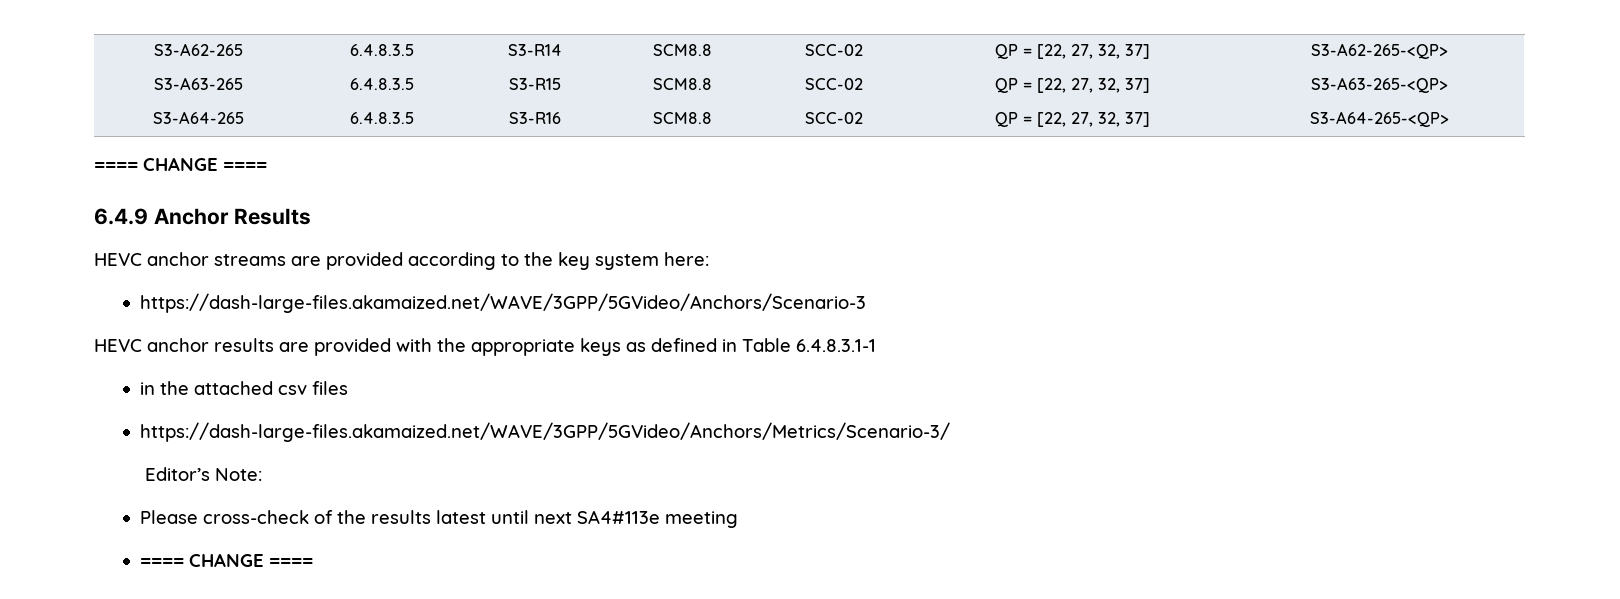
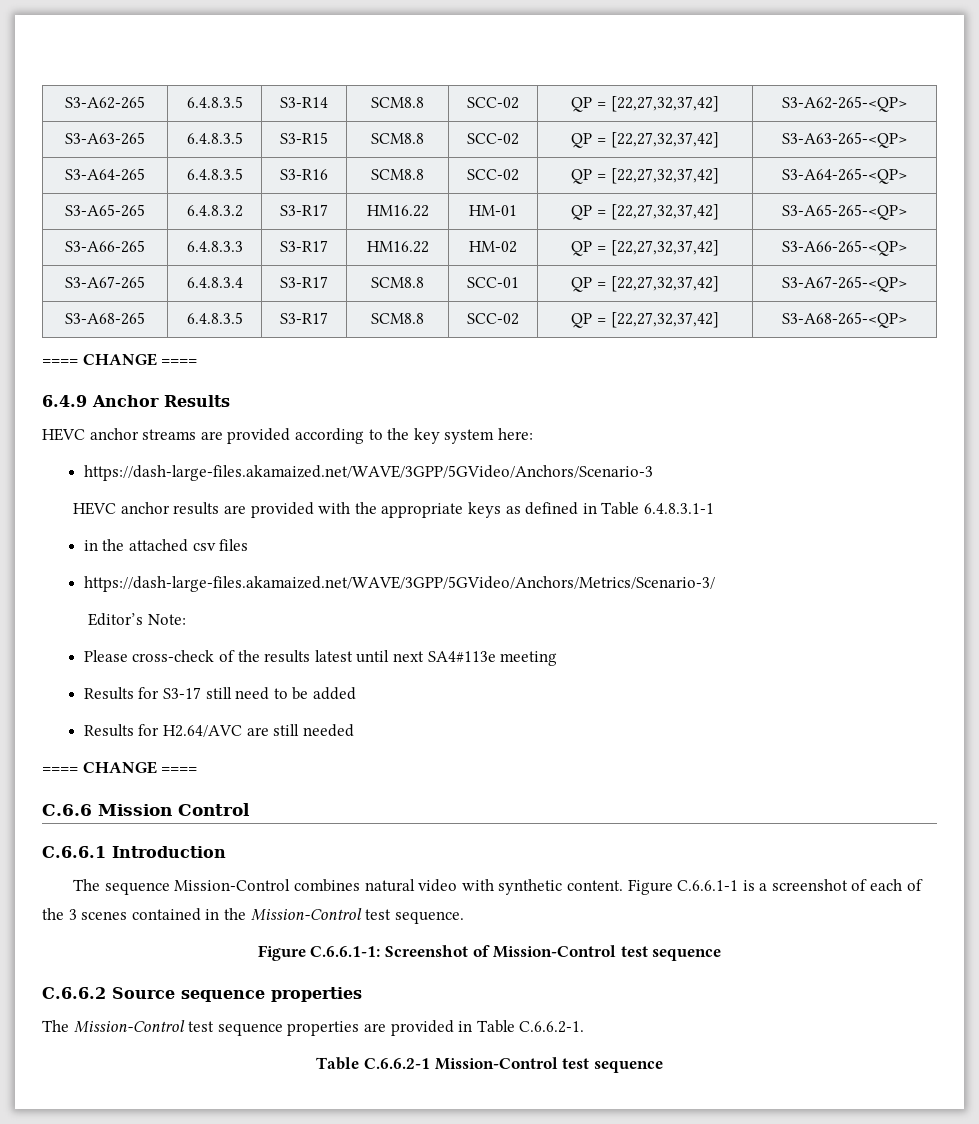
- S3-A62-265 | 6.4.8.3.5 | S3-R14 | SCM8.8 | SCC-02 | QP = [22, 27, 32, 37] | S3-A62-265-<QP>
+ S3-A62-265 | 6.4.8.3.5 | S3-R14 | SCM8.8 | SCC-02 | QP = [22,27,32,37,42] | S3-A62-265-<QP>
- S3-A63-265 | 6.4.8.3.5 | S3-R15 | SCM8.8 | SCC-02 | QP = [22, 27, 32, 37] | S3-A63-265-<QP>
+ S3-A63-265 | 6.4.8.3.5 | S3-R15 | SCM8.8 | SCC-02 | QP = [22,27,32,37,42] | S3-A63-265-<QP>
- S3-A64-265 | 6.4.8.3.5 | S3-R16 | SCM8.8 | SCC-02 | QP = [22, 27, 32, 37] | S3-A64-265-<QP>
+ S3-A64-265 | 6.4.8.3.5 | S3-R16 | SCM8.8 | SCC-02 | QP = [22,27,32,37,42] | S3-A64-265-<QP>
+ S3-A65-265 | 6.4.8.3.2 | S3-R17 | HM16.22 | HM-01 | QP = [22,27,32,37,42] | S3-A65-265-<QP>
+ S3-A66-265 | 6.4.8.3.3 | S3-R17 | HM16.22 | HM-02 | QP = [22,27,32,37,42] | S3-A66-265-<QP>
+ S3-A67-265 | 6.4.8.3.4 | S3-R17 | SCM8.8 | SCC-01 | QP = [22,27,32,37,42] | S3-A67-265-<QP>
+ S3-A68-265 | 6.4.8.3.5 | S3-R17 | SCM8.8 | SCC-02 | QP = [22,27,32,37,42] | S3-A68-265-<QP>
  Please cross-check of the results latest until next SA4#113e meeting
+ Results for S3-17 still need to be added
+ Results for H2.64/AVC are still needed
  ==== CHANGE ====
+ C.6.6 Mission Control
+ C.6.6.1 Introduction
+ The sequence Mission-Control combines natural video with synthetic content. Figure C.6.6.1-1 is a screenshot of each of the 3 scenes contained in the Mission-Control test sequence.
+ Figure C.6.6.1-1: Screenshot of Mission-Control test sequence
+ C.6.6.2 Source sequence properties
+ The Mission-Control test sequence properties are provided in Table C.6.6.2-1.
+ Table C.6.6.2-1 Mission-Control test sequence

